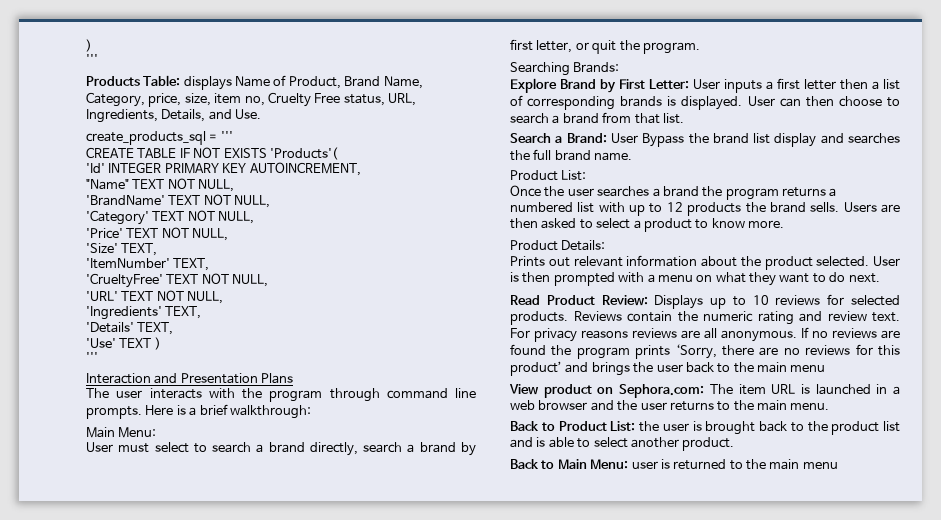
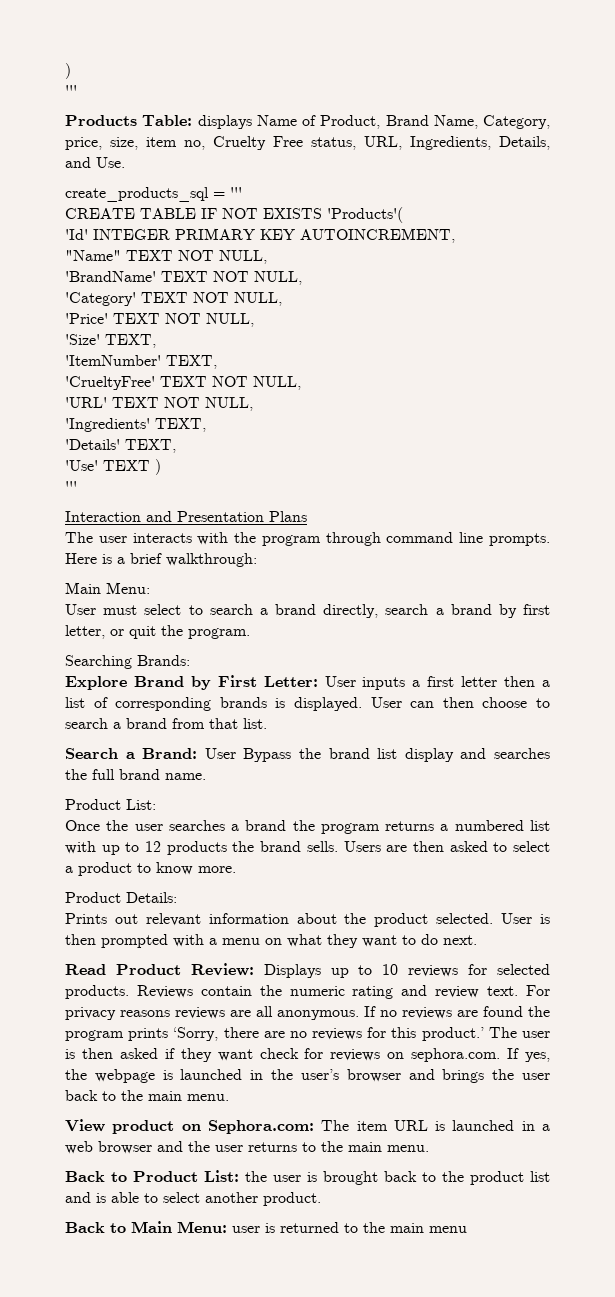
- If no reviews are found the program prints ‘Sorry, there are no reviews for this product’ and brings the user back to the main menu
+ If no reviews are found the program prints ‘Sorry, there are no reviews for this product.’ The user is then asked if they want check for reviews on sephora.com. If yes, the webpage is launched in the user’s browser and brings the user back to the main menu.

